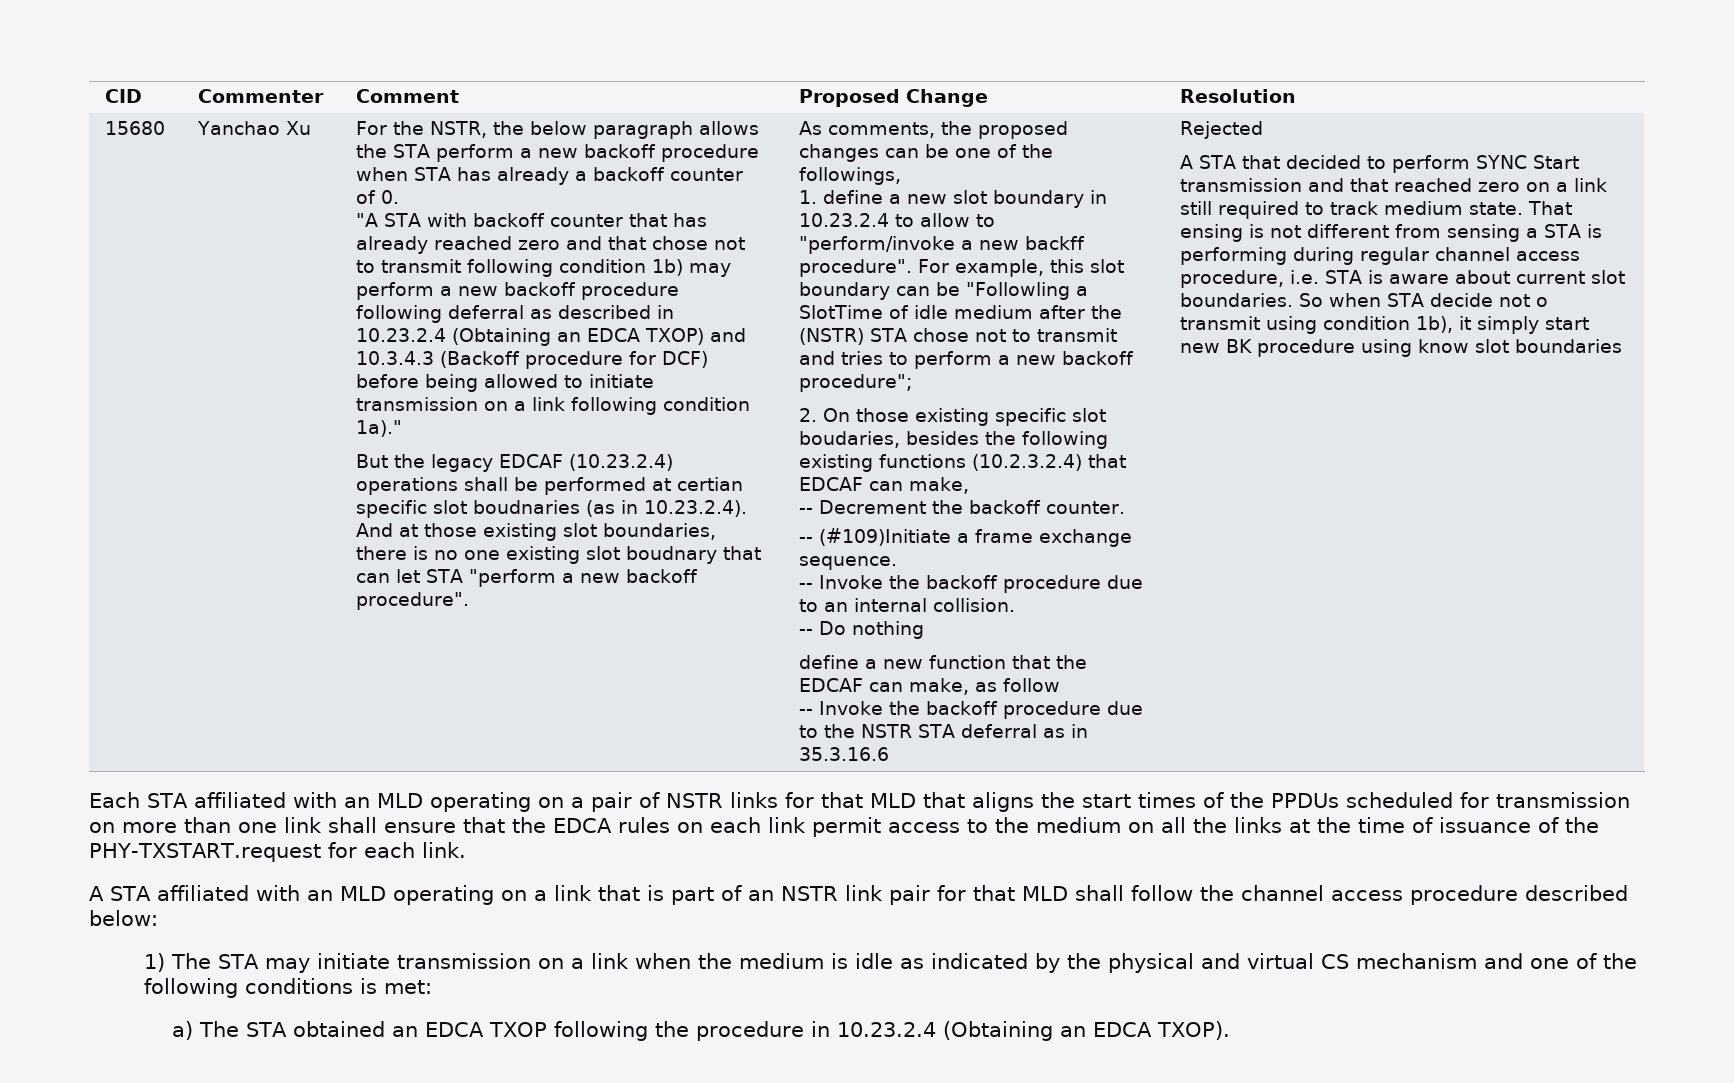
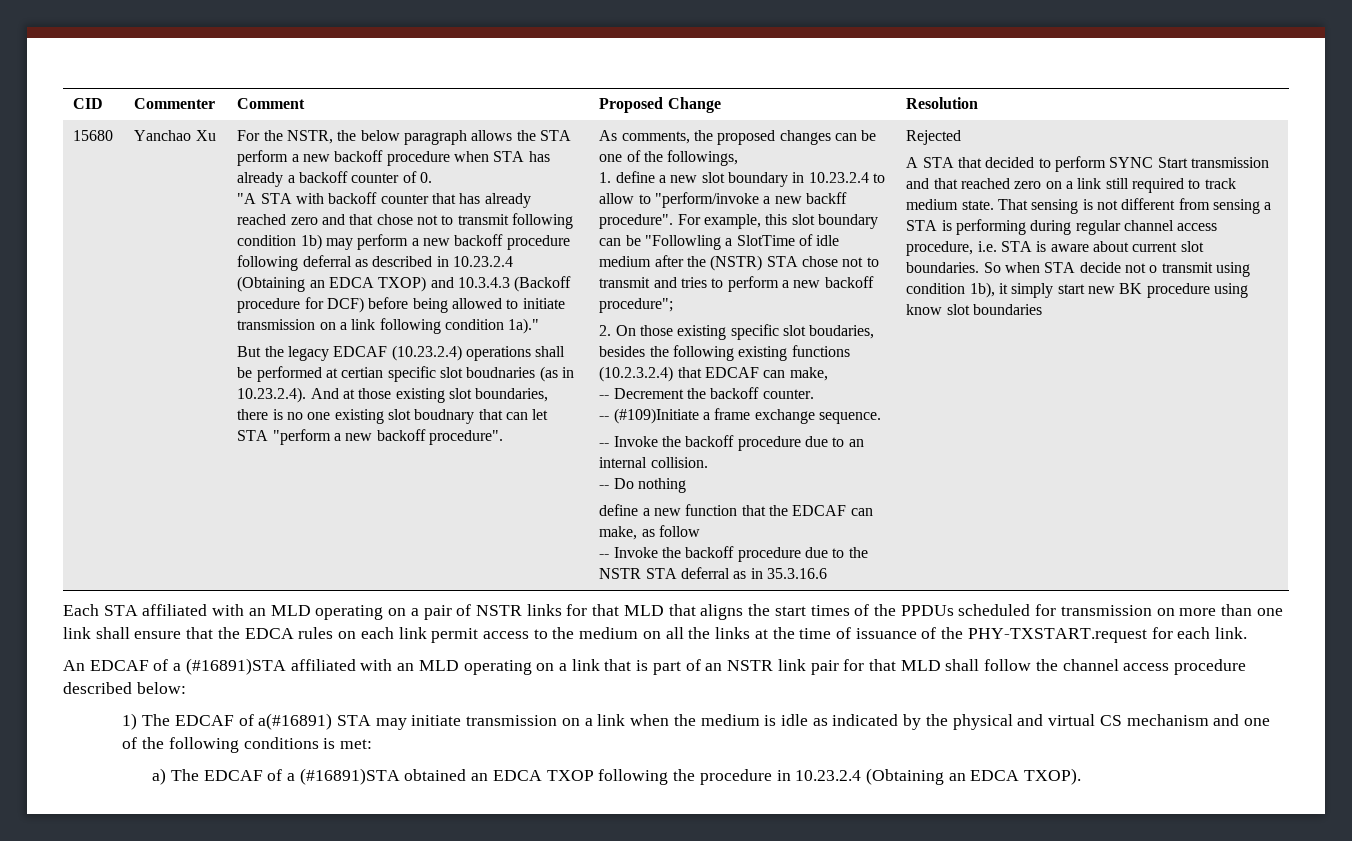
- That ensing is not different from sensing a STA is performing during regular channel access procedure, i.e. STA is aware about current slot boundaries.
+ That sensing is not different from sensing a STA is performing during regular channel access procedure, i.e. STA is aware about current slot boundaries.
- A STA affiliated with an MLD operating on a link that is part of an NSTR link pair for that MLD shall follow the channel access procedure described below:
+ An EDCAF of a (#16891)STA affiliated with an MLD operating on a link that is part of an NSTR link pair for that MLD shall follow the channel access procedure described below:
- 1) The STA may initiate transmission on a link when the medium is idle as indicated by the physical and virtual CS mechanism and one of the following conditions is met:
+ 1) The EDCAF of a(#16891) STA may initiate transmission on a link when the medium is idle as indicated by the physical and virtual CS mechanism and one of the following conditions is met:
- a) The STA obtained an EDCA TXOP following the procedure in 10.23.2.4 (Obtaining an EDCA TXOP).
+ a) The EDCAF of a (#16891)STA obtained an EDCA TXOP following the procedure in 10.23.2.4 (Obtaining an EDCA TXOP).

